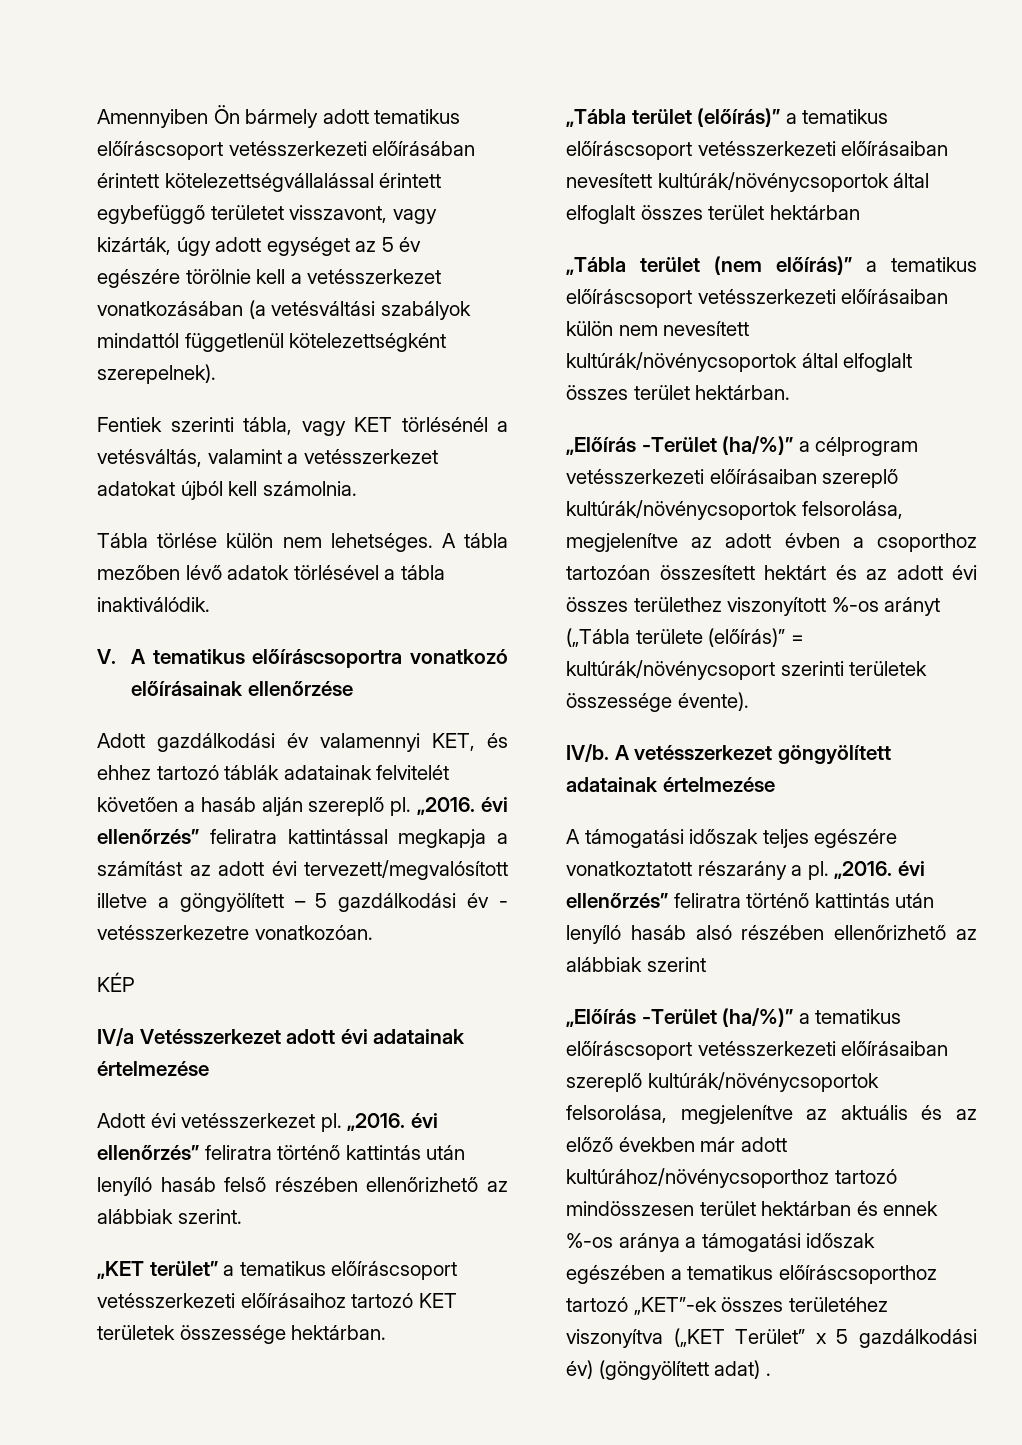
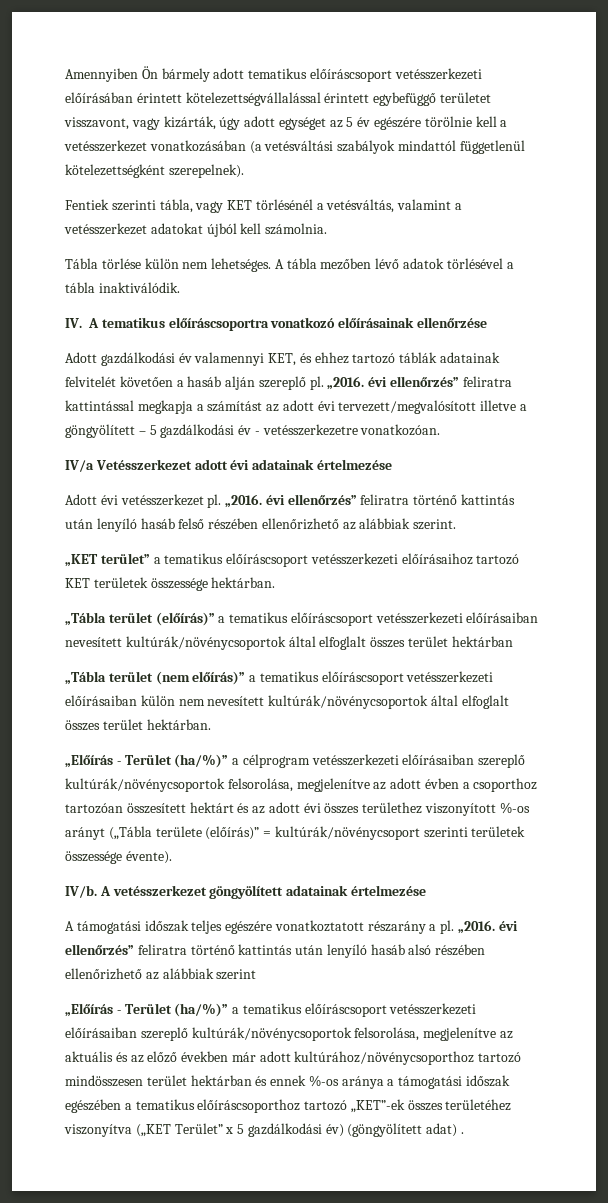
- V. A tematikus előíráscsoportra vonatkozó előírásainak ellenőrzése
+ IV. A tematikus előíráscsoportra vonatkozó előírásainak ellenőrzése
- KÉP
- „Előírás -Terület (ha/%)” a célprogram vetésszerkezeti előírásaiban szereplő kultúrák/növénycsoportok felsorolása, megjelenítve az adott évben a csoporthoz tartozóan összesített hektárt és az adott évi összes területhez viszonyított %-os arányt („Tábla területe (előírás)” = kultúrák/növénycsoport szerinti területek összessége évente).
+ „Előírás - Terület (ha/%)” a célprogram vetésszerkezeti előírásaiban szereplő kultúrák/növénycsoportok felsorolása, megjelenítve az adott évben a csoporthoz tartozóan összesített hektárt és az adott évi összes területhez viszonyított %-os arányt („Tábla területe (előírás)” = kultúrák/növénycsoport szerinti területek összessége évente).
- „Előírás -Terület (ha/%)” a tematikus előíráscsoport vetésszerkezeti előírásaiban szereplő kultúrák/növénycsoportok felsorolása, megjelenítve az aktuális és az előző években már adott kultúrához/növénycsoporthoz tartozó mindösszesen terület hektárban és ennek %-os aránya a támogatási időszak egészében a tematikus előíráscsoporthoz tartozó „KET”-ek összes területéhez viszonyítva („KET Terület” x 5 gazdálkodási év) (göngyölített adat) .
+ „Előírás - Terület (ha/%)” a tematikus előíráscsoport vetésszerkezeti előírásaiban szereplő kultúrák/növénycsoportok felsorolása, megjelenítve az aktuális és az előző években már adott kultúrához/növénycsoporthoz tartozó mindösszesen terület hektárban és ennek %-os aránya a támogatási időszak egészében a tematikus előíráscsoporthoz tartozó „KET”-ek összes területéhez viszonyítva („KET Terület” x 5 gazdálkodási év) (göngyölített adat) .

